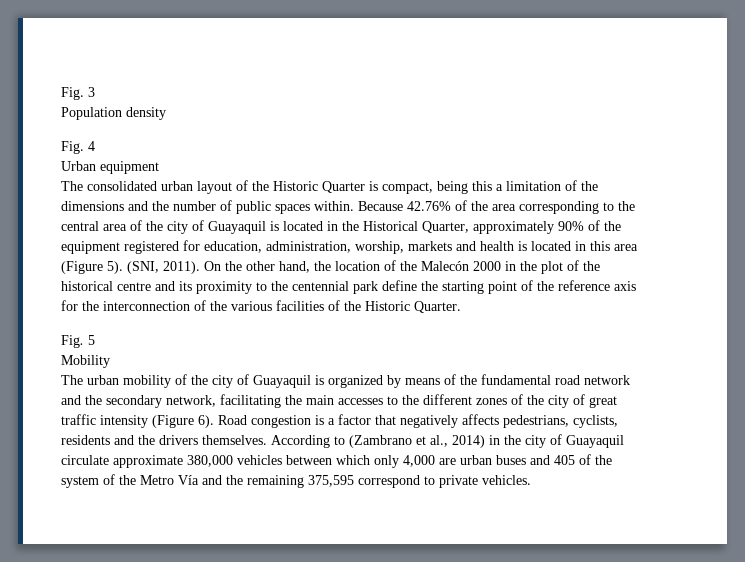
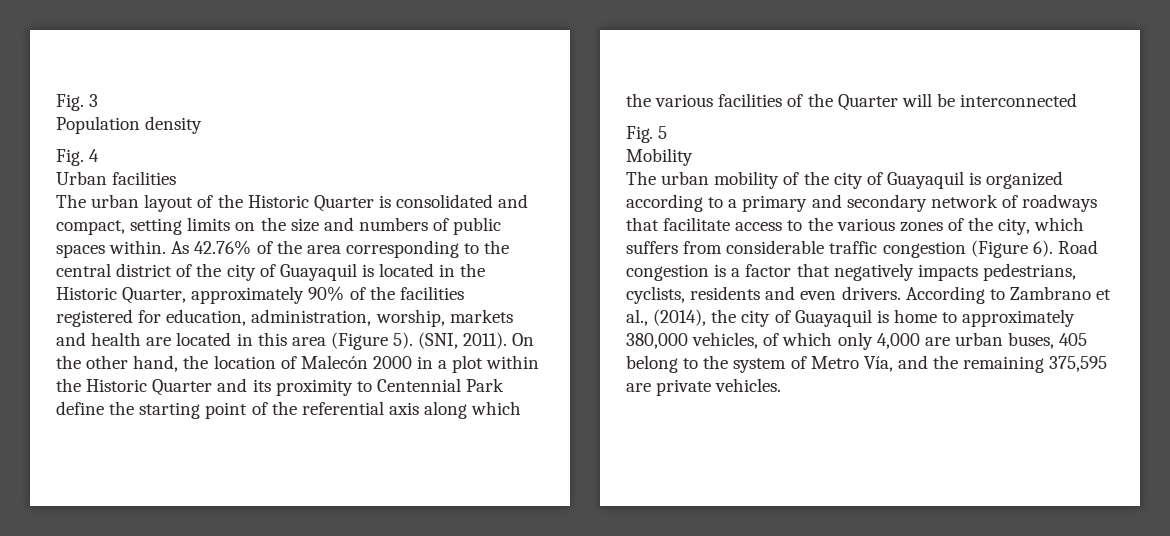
- Urban equipment
- The consolidated urban layout of the Historic Quarter is compact, being this a limitation of the dimensions and the number of public spaces within.
+ Urban facilities
+ The urban layout of the Historic Quarter is consolidated and compact, setting limits on the size and numbers of public spaces within.
- Because 42.76% of the area corresponding to the central area of the city of Guayaquil is located in the Historical Quarter, approximately 90% of the equipment registered for education, administration, worship, markets and health is located in this area (Figure 5).
+ As 42.76% of the area corresponding to the central district of the city of Guayaquil is located in the Historic Quarter, approximately 90% of the facilities registered for education, administration, worship, markets and health are located in this area (Figure 5).
- On the other hand, the location of the Malecón 2000 in the plot of the historical centre and its proximity to the centennial park define the starting point of the reference axis for the interconnection of the various facilities of the Historic Quarter.
+ On the other hand, the location of Malecón 2000 in a plot within the Historic Quarter and its proximity to Centennial Park define the starting point of the referential axis along which the various facilities of the Quarter will be interconnected
- The urban mobility of the city of Guayaquil is organized by means of the fundamental road network and the secondary network, facilitating the main accesses to the different zones of the city of great traffic intensity (Figure 6).
+ The urban mobility of the city of Guayaquil is organized according to a primary and secondary network of roadways that facilitate access to the various zones of the city, which suffers from considerable traffic congestion (Figure 6).
- Road congestion is a factor that negatively affects pedestrians, cyclists, residents and the drivers themselves.
+ Road congestion is a factor that negatively impacts pedestrians, cyclists, residents and even drivers.
- According to (Zambrano et al., 2014) in the city of Guayaquil circulate approximate 380,000 vehicles between which only 4,000 are urban buses and 405 of the system of the Metro Vía and the remaining 375,595 correspond to private vehicles.
+ According to Zambrano et al., (2014), the city of Guayaquil is home to approximately 380,000 vehicles, of which only 4,000 are urban buses, 405 belong to the system of Metro Vía, and the remaining 375,595 are private vehicles.

